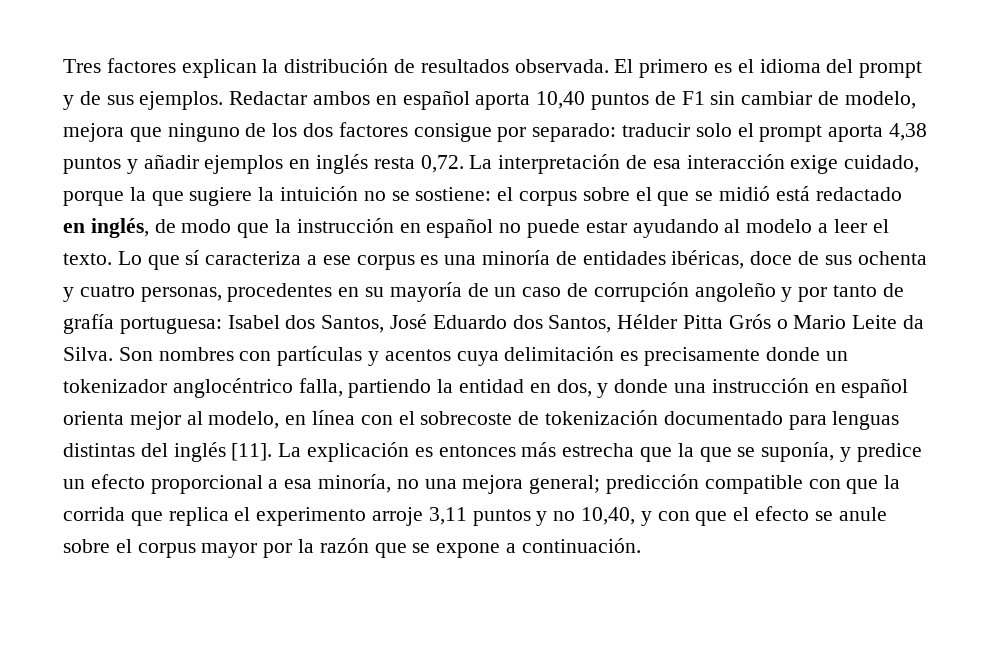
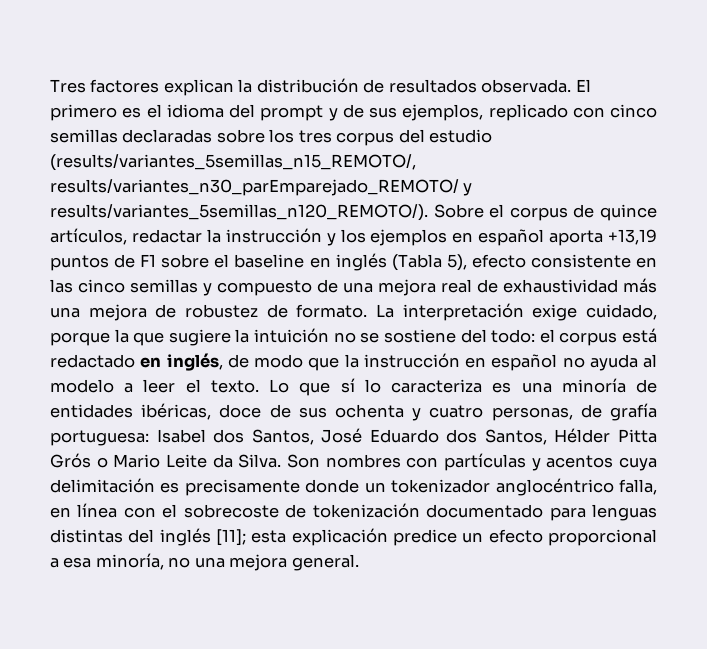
- El primero es el idioma del prompt y de sus ejemplos. Redactar ambos en español aporta 10,40 puntos de F1 sin cambiar de modelo, mejora que ninguno de los dos factores consigue por separado: traducir solo el prompt aporta 4,38 puntos y añadir ejemplos en inglés resta 0,72. La interpretación de esa interacción exige cuidado, porque la que sugiere la intuición no se sostiene: el corpus sobre el que se midió está redactado en inglés, de modo que la instrucción en español no puede estar ayudando al modelo a leer el texto.
+ El primero es el idioma del prompt y de sus ejemplos, replicado con cinco semillas declaradas sobre los tres corpus del estudio (results/variantes_5semillas_n15_REMOTO/, results/variantes_n30_parEmparejado_REMOTO/ y results/variantes_5semillas_n120_REMOTO/). Sobre el corpus de quince artículos, redactar la instrucción y los ejemplos en español aporta +13,19 puntos de F1 sobre el baseline en inglés (Tabla 5), efecto consistente en las cinco semillas y compuesto de una mejora real de exhaustividad más una mejora de robustez de formato. La interpretación exige cuidado, porque la que sugiere la intuición no se sostiene del todo: el corpus está redactado en inglés, de modo que la instrucción en español no ayuda al modelo a leer el texto.
- Lo que sí caracteriza a ese corpus es una minoría de entidades ibéricas, doce de sus ochenta y cuatro personas, procedentes en su mayoría de un caso de corrupción angoleño y por tanto de grafía portuguesa: Isabel dos Santos, José Eduardo dos Santos, Hélder Pitta Grós o Mario Leite da Silva.
+ Lo que sí lo caracteriza es una minoría de entidades ibéricas, doce de sus ochenta y cuatro personas, de grafía portuguesa: Isabel dos Santos, José Eduardo dos Santos, Hélder Pitta Grós o Mario Leite da Silva.
- Son nombres con partículas y acentos cuya delimitación es precisamente donde un tokenizador anglocéntrico falla, partiendo la entidad en dos, y donde una instrucción en español orienta mejor al modelo, en línea con el sobrecoste de tokenización documentado para lenguas distintas del inglés [11]. La explicación es entonces más estrecha que la que se suponía, y predice un efecto proporcional a esa minoría, no una mejora general; predicción compatible con que la corrida que replica el experimento arroje 3,11 puntos y no 10,40, y con que el efecto se anule sobre el corpus mayor por la razón que se expone a continuación.
+ Son nombres con partículas y acentos cuya delimitación es precisamente donde un tokenizador anglocéntrico falla, en línea con el sobrecoste de tokenización documentado para lenguas distintas del inglés [11]; esta explicación predice un efecto proporcional a esa minoría, no una mejora general.

